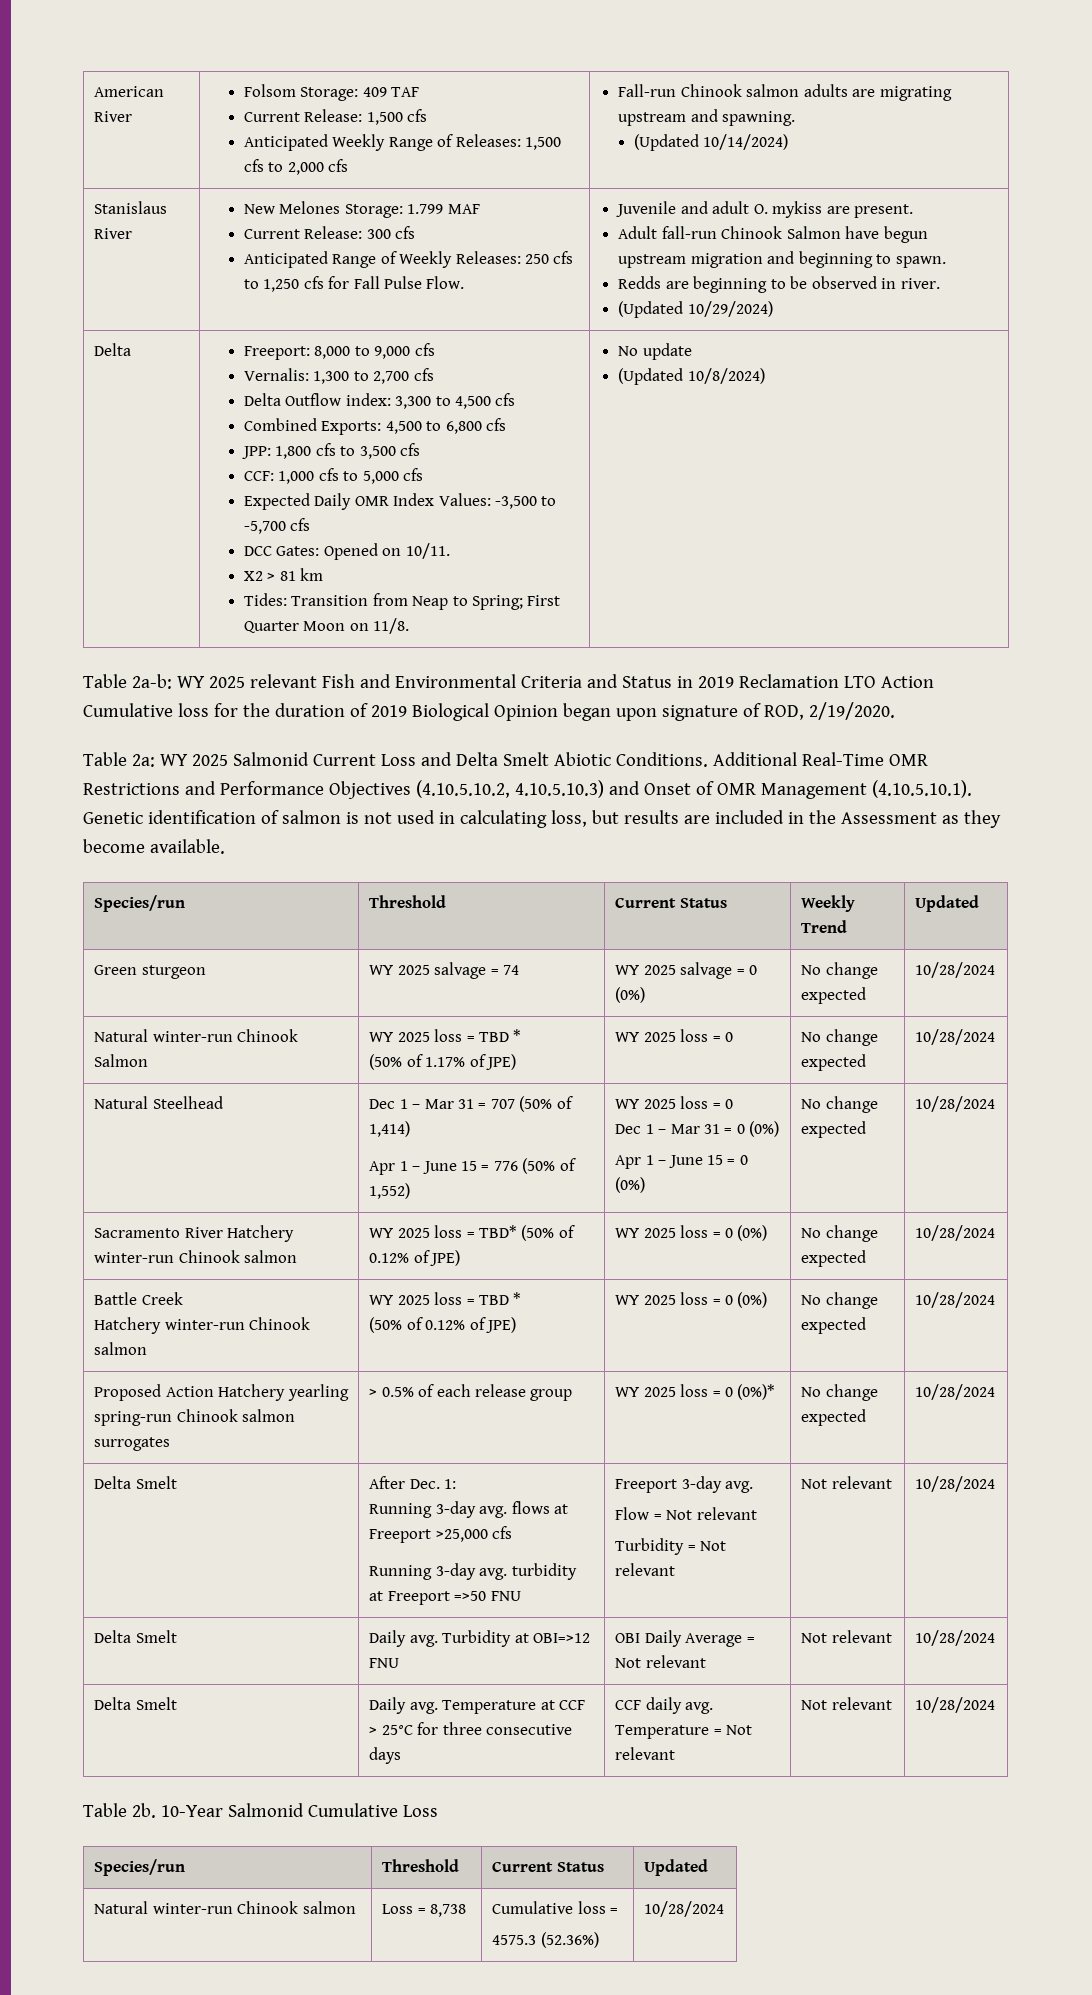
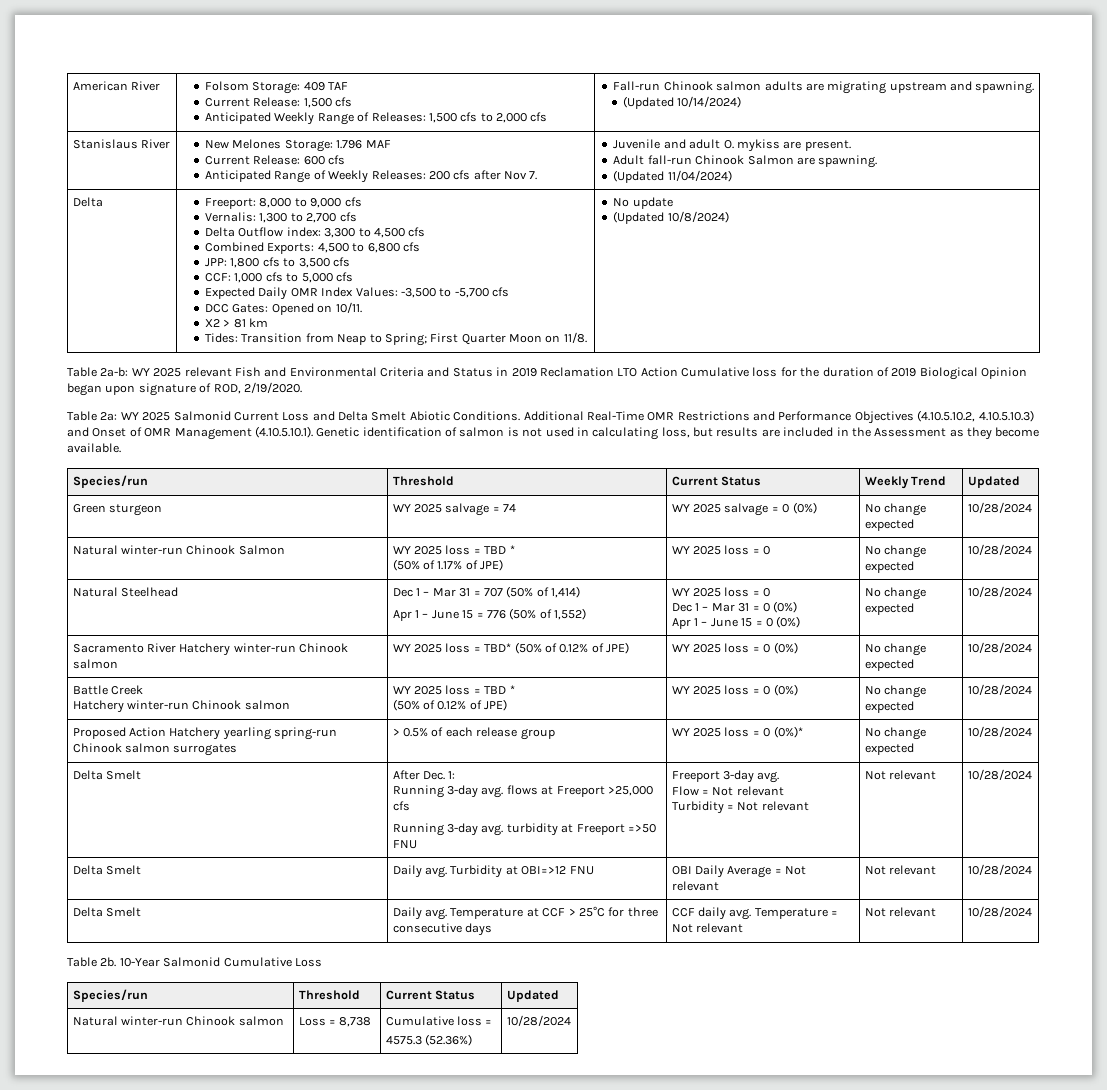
- New Melones Storage: 1.799 MAF
+ New Melones Storage: 1.796 MAF
- Current Release: 300 cfs
+ Current Release: 600 cfs
- Anticipated Range of Weekly Releases: 250 cfs to 1,250 cfs for Fall Pulse Flow.
+ Anticipated Range of Weekly Releases: 200 cfs after Nov 7.
- Adult fall-run Chinook Salmon have begun upstream migration and beginning to spawn.
- Redds are beginning to be observed in river.
- (Updated 10/29/2024)
+ Adult fall-run Chinook Salmon are spawning.
+ (Updated 11/04/2024)

